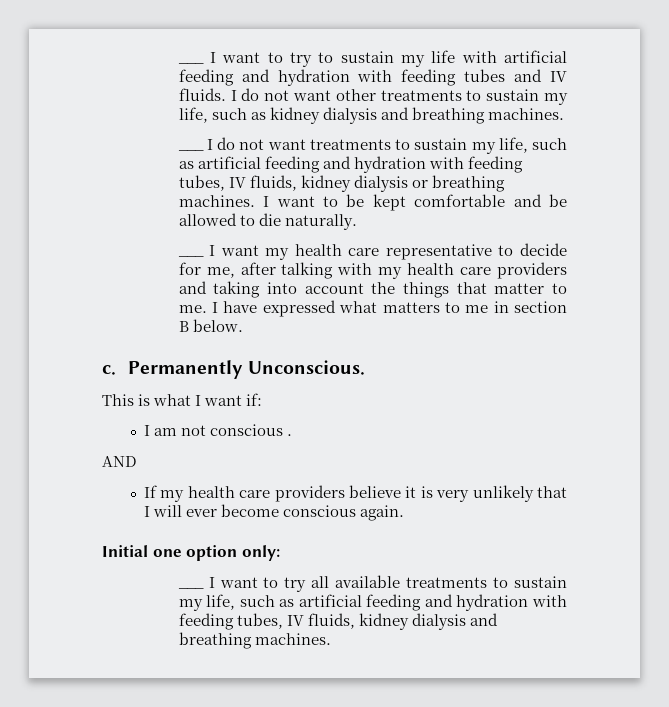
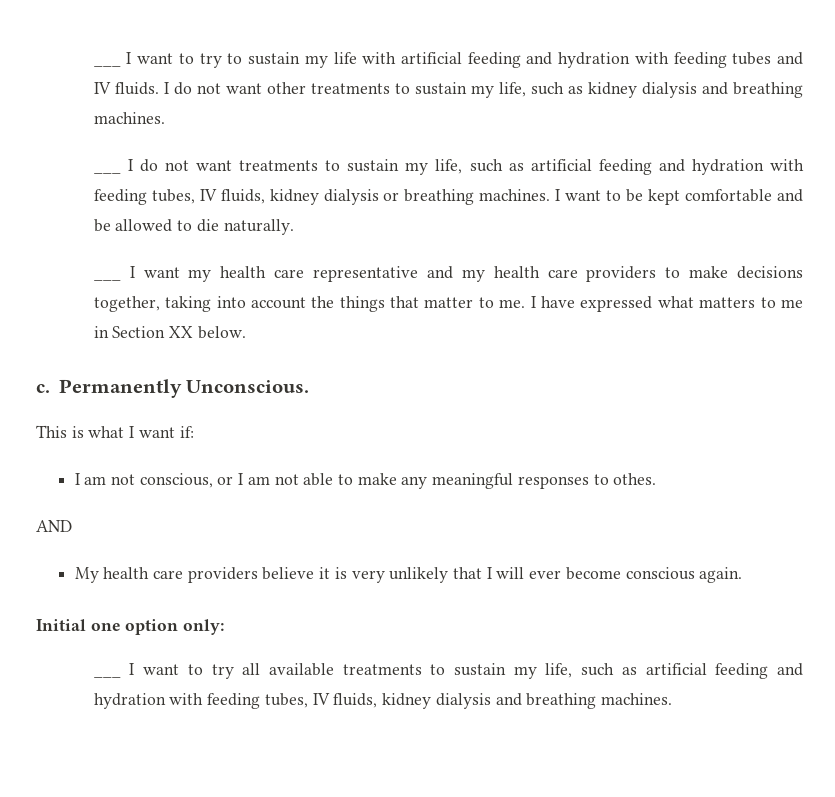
- ___ I want my health care representative to decide for me, after talking with my health care providers and taking into account the things that matter to me.
+ ___ I want my health care representative and my health care providers to make decisions together, taking into account the things that matter to me.
- I have expressed what matters to me in section B below.
+ I have expressed what matters to me in Section XX below.
- I am not conscious .
+ I am not conscious, or I am not able to make any meaningful responses to othes.
- If my health care providers believe it is very unlikely that I will ever become conscious again.
+ My health care providers believe it is very unlikely that I will ever become conscious again.

